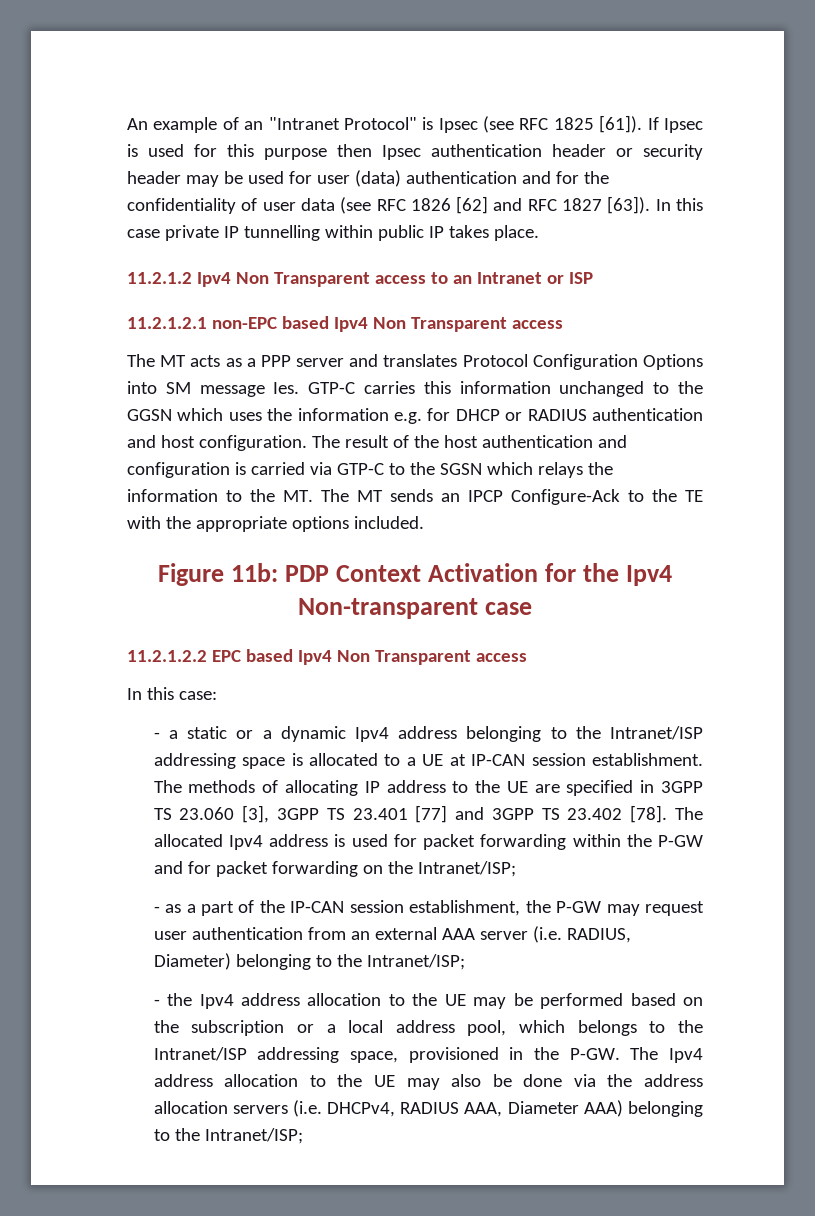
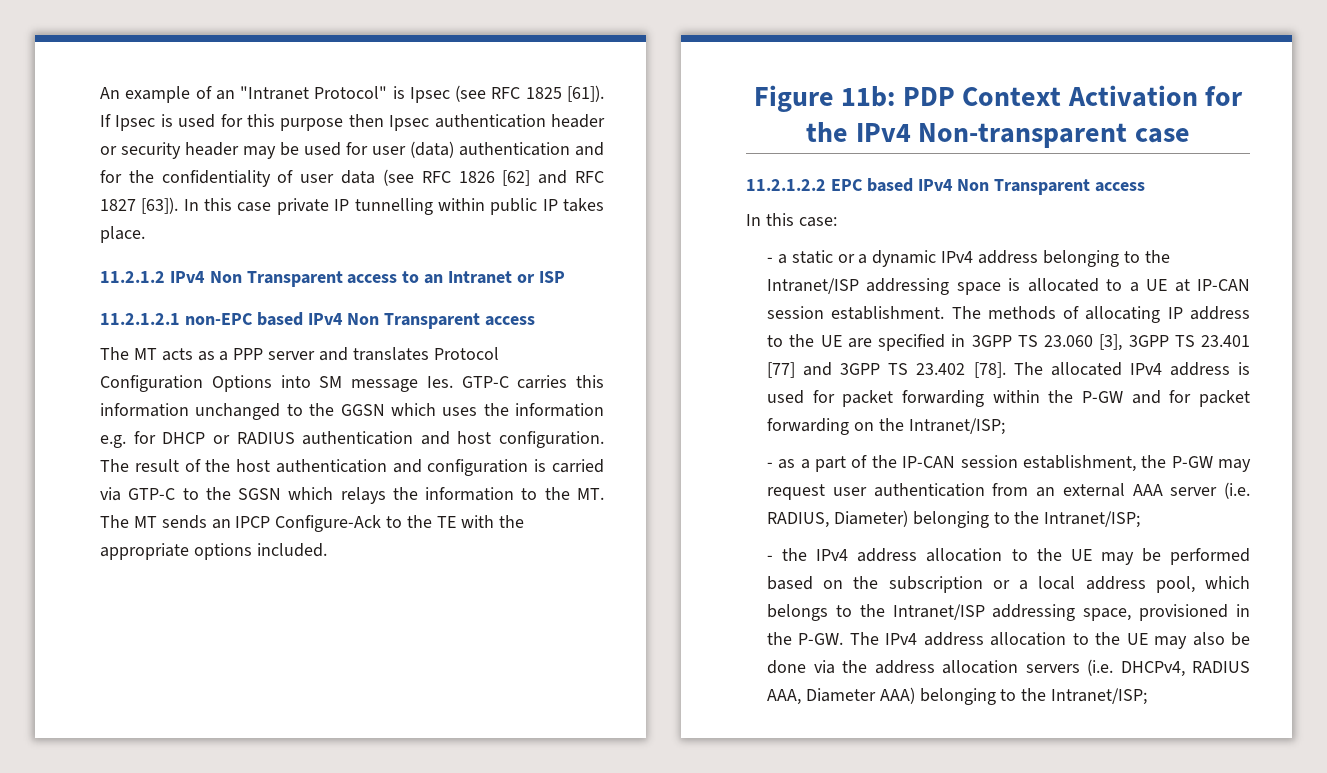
- 11.2.1.2 Ipv4 Non Transparent access to an Intranet or ISP
+ 11.2.1.2 IPv4 Non Transparent access to an Intranet or ISP
- 11.2.1.2.1 non-EPC based Ipv4 Non Transparent access
+ 11.2.1.2.1 non-EPC based IPv4 Non Transparent access
- Figure 11b: PDP Context Activation for the Ipv4 Non-transparent case
+ Figure 11b: PDP Context Activation for the IPv4 Non-transparent case
- 11.2.1.2.2 EPC based Ipv4 Non Transparent access
+ 11.2.1.2.2 EPC based IPv4 Non Transparent access
- - a static or a dynamic Ipv4 address belonging to the Intranet/ISP addressing space is allocated to a UE at IP-CAN session establishment.
+ - a static or a dynamic IPv4 address belonging to the Intranet/ISP addressing space is allocated to a UE at IP-CAN session establishment.
- The allocated Ipv4 address is used for packet forwarding within the P-GW and for packet forwarding on the Intranet/ISP;
+ The allocated IPv4 address is used for packet forwarding within the P-GW and for packet forwarding on the Intranet/ISP;
- - the Ipv4 address allocation to the UE may be performed based on the subscription or a local address pool, which belongs to the Intranet/ISP addressing space, provisioned in the P-GW.
+ - the IPv4 address allocation to the UE may be performed based on the subscription or a local address pool, which belongs to the Intranet/ISP addressing space, provisioned in the P-GW.
- The Ipv4 address allocation to the UE may also be done via the address allocation servers (i.e. DHCPv4, RADIUS AAA, Diameter AAA) belonging to the Intranet/ISP;
+ The IPv4 address allocation to the UE may also be done via the address allocation servers (i.e. DHCPv4, RADIUS AAA, Diameter AAA) belonging to the Intranet/ISP;

